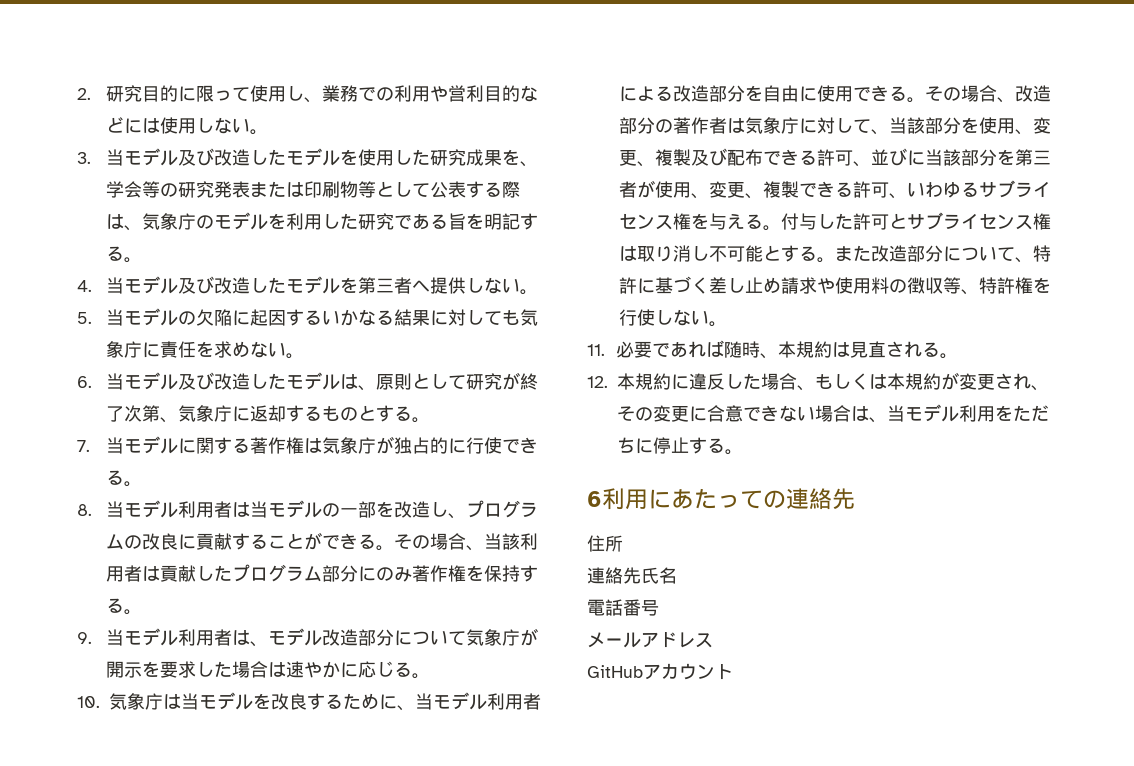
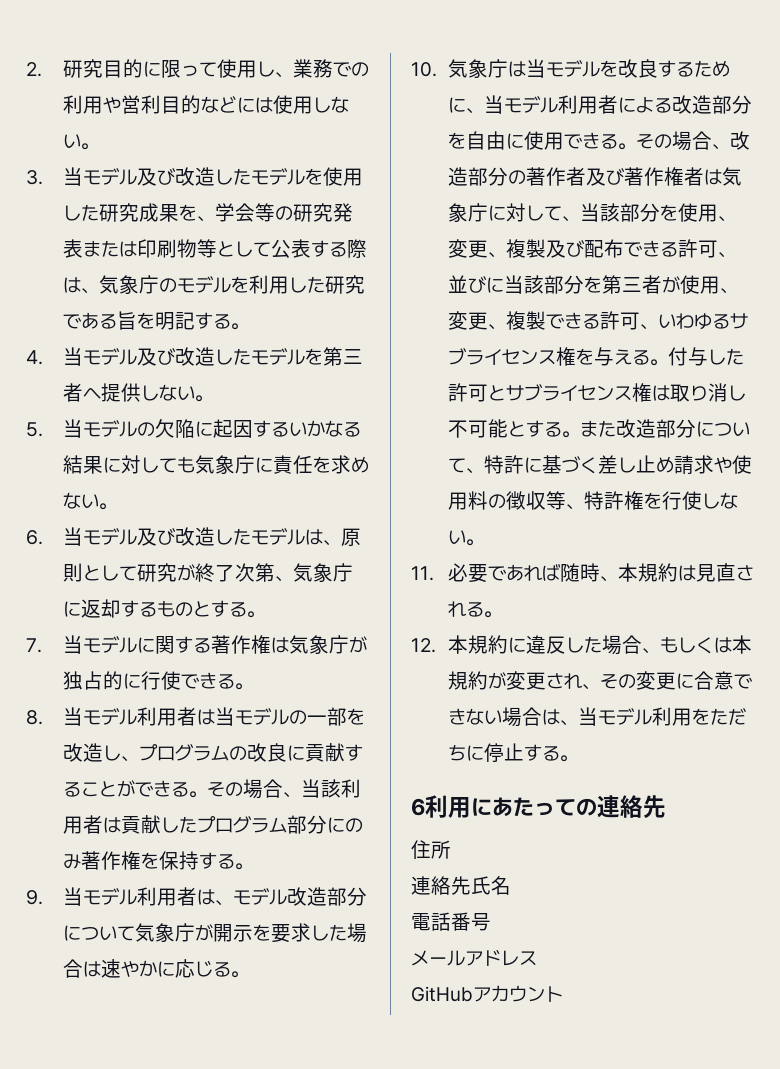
- その場合、改造部分の著作者は気象庁に対して、当該部分を使用、変更、複製及び配布できる許可、並びに当該部分を第三者が使用、変更、複製できる許可、いわゆるサブライセンス権を与える。
+ その場合、改造部分の著作者及び著作権者は気象庁に対して、当該部分を使用、変更、複製及び配布できる許可、並びに当該部分を第三者が使用、変更、複製できる許可、いわゆるサブライセンス権を与える。

